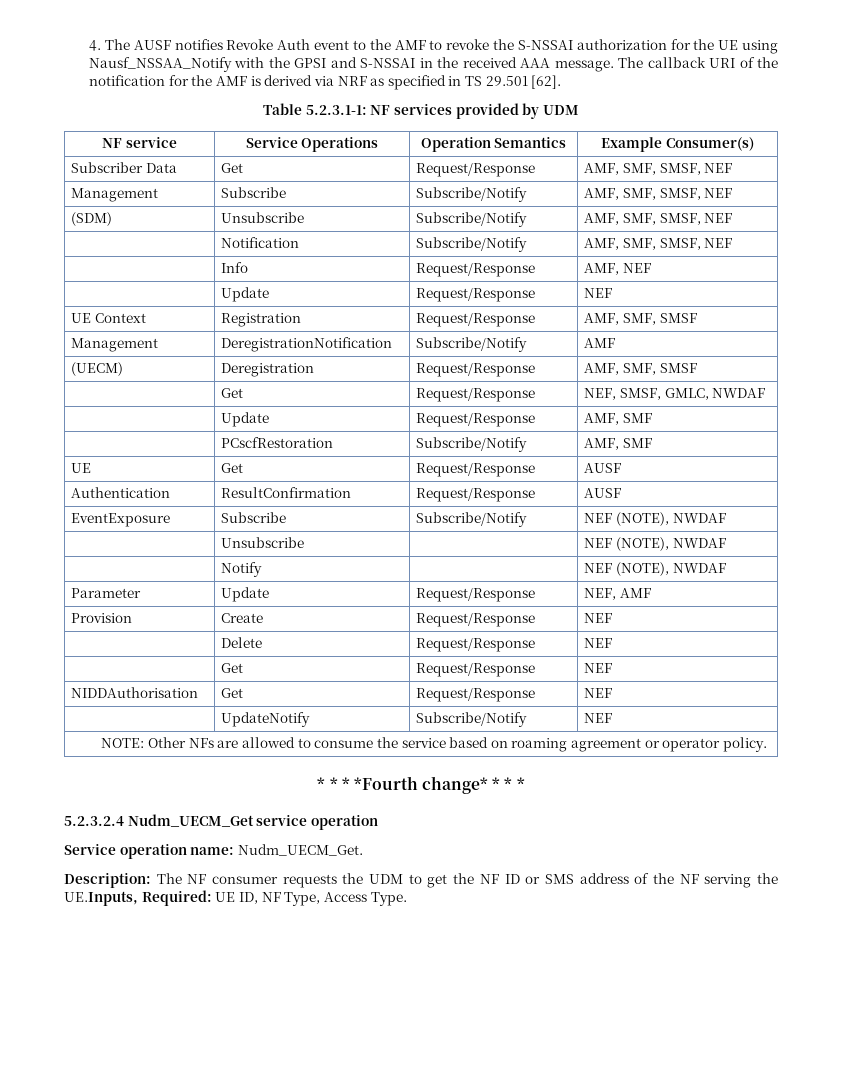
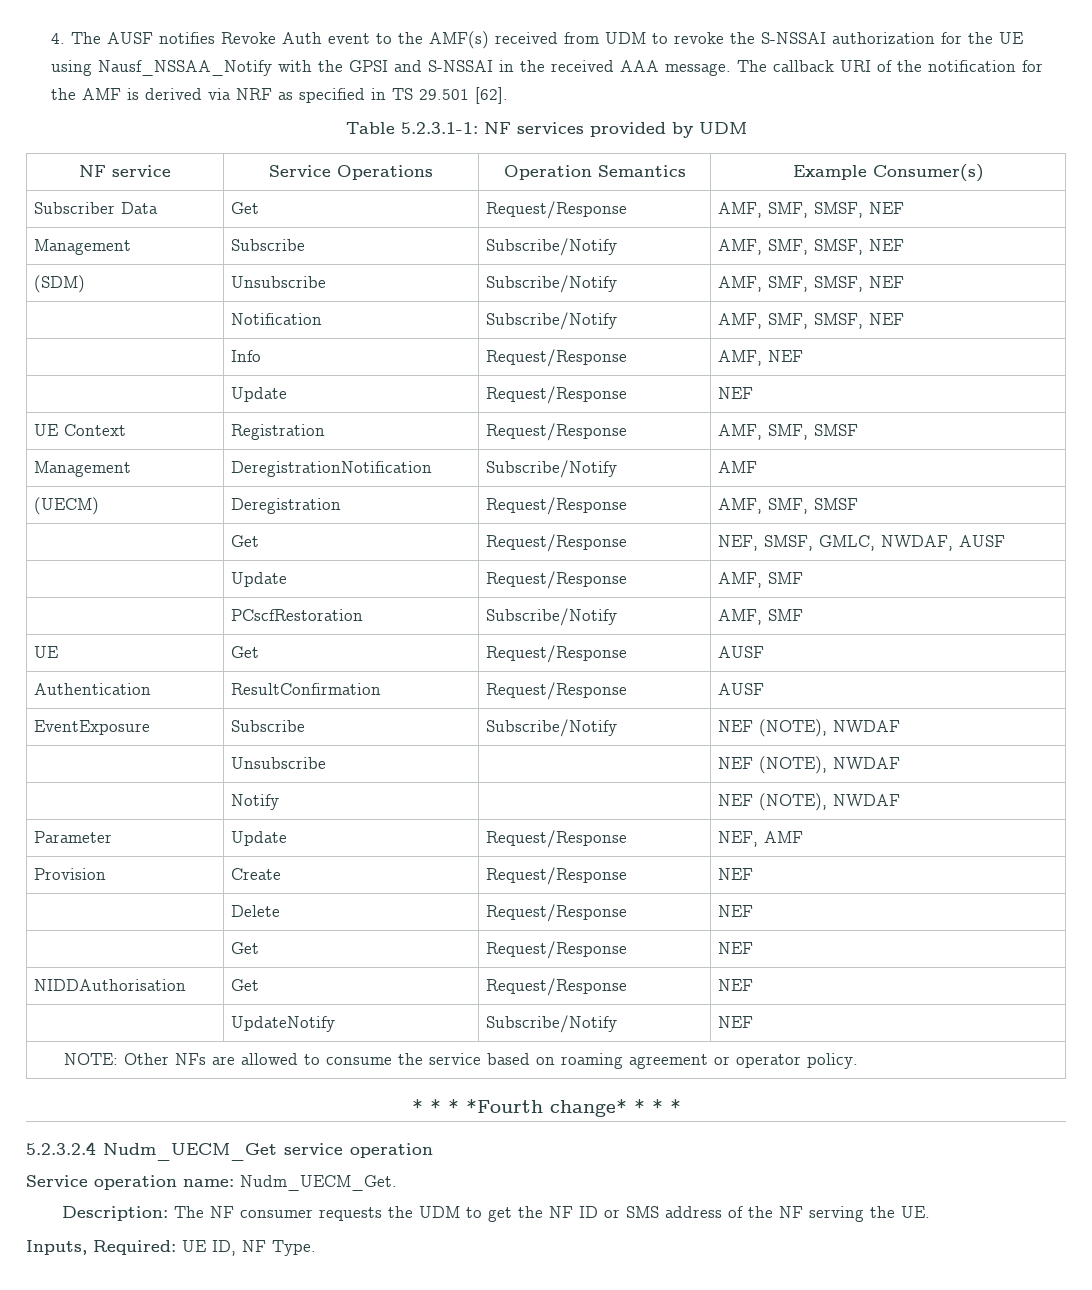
- 4. The AUSF notifies Revoke Auth event to the AMF to revoke the S-NSSAI authorization for the UE using Nausf_NSSAA_Notify with the GPSI and S-NSSAI in the received AAA message.
+ 4. The AUSF notifies Revoke Auth event to the AMF(s) received from UDM to revoke the S-NSSAI authorization for the UE using Nausf_NSSAA_Notify with the GPSI and S-NSSAI in the received AAA message.
- | Get | Request/Response | NEF, SMSF, GMLC, NWDAF
+ | Get | Request/Response | NEF, SMSF, GMLC, NWDAF, AUSF
- Description: The NF consumer requests the UDM to get the NF ID or SMS address of the NF serving the UE.Inputs, Required: UE ID, NF Type, Access Type.
+ Description: The NF consumer requests the UDM to get the NF ID or SMS address of the NF serving the UE.
+ Inputs, Required: UE ID, NF Type.

